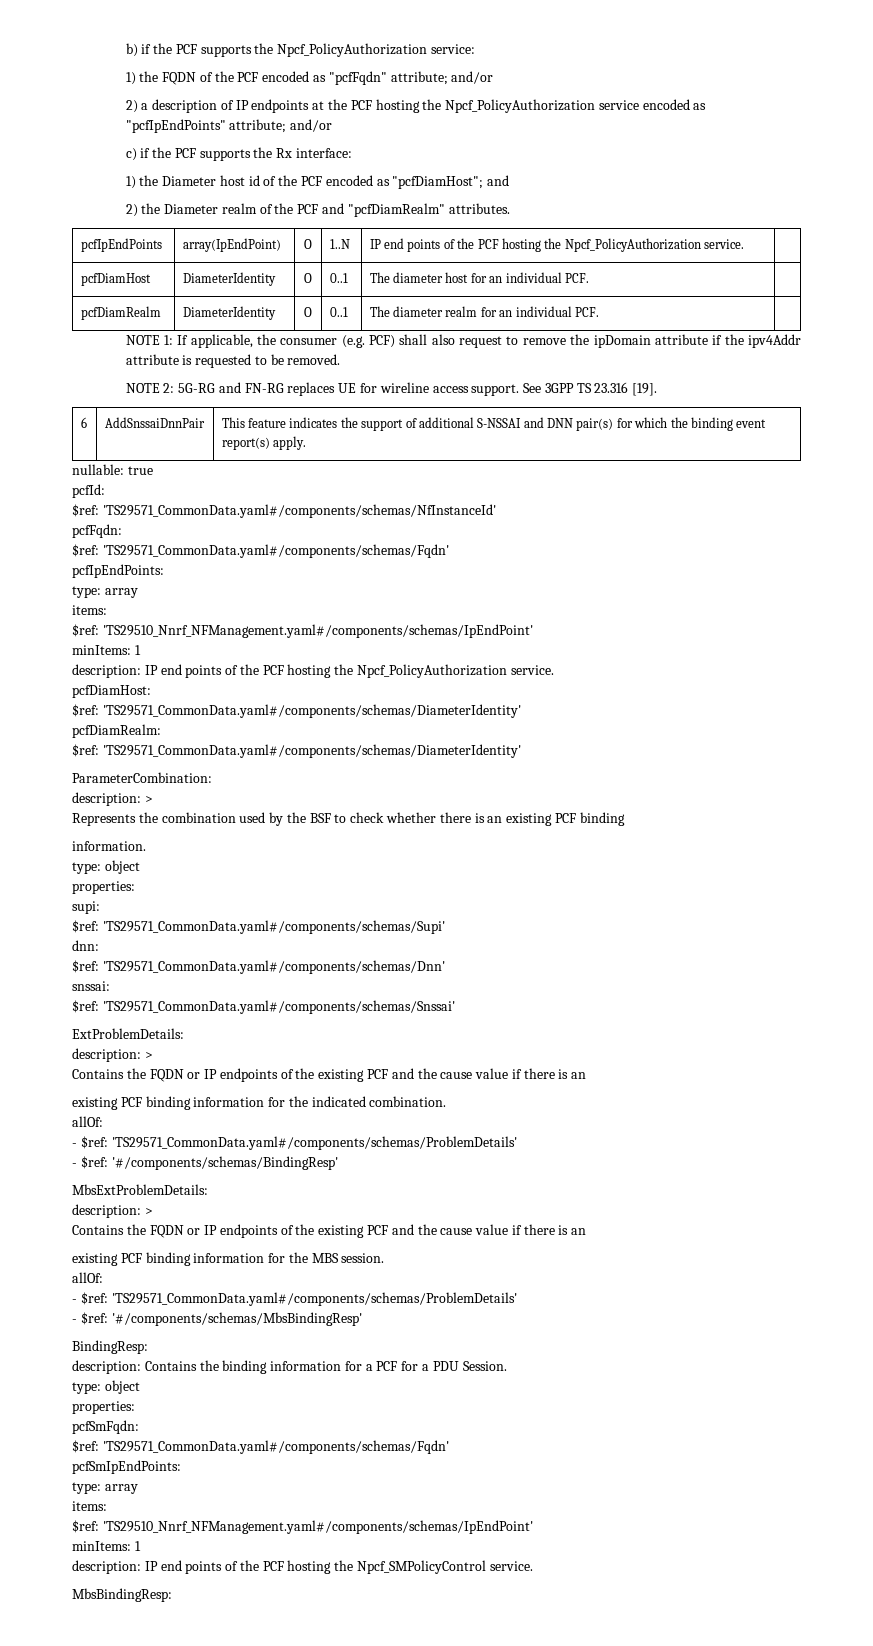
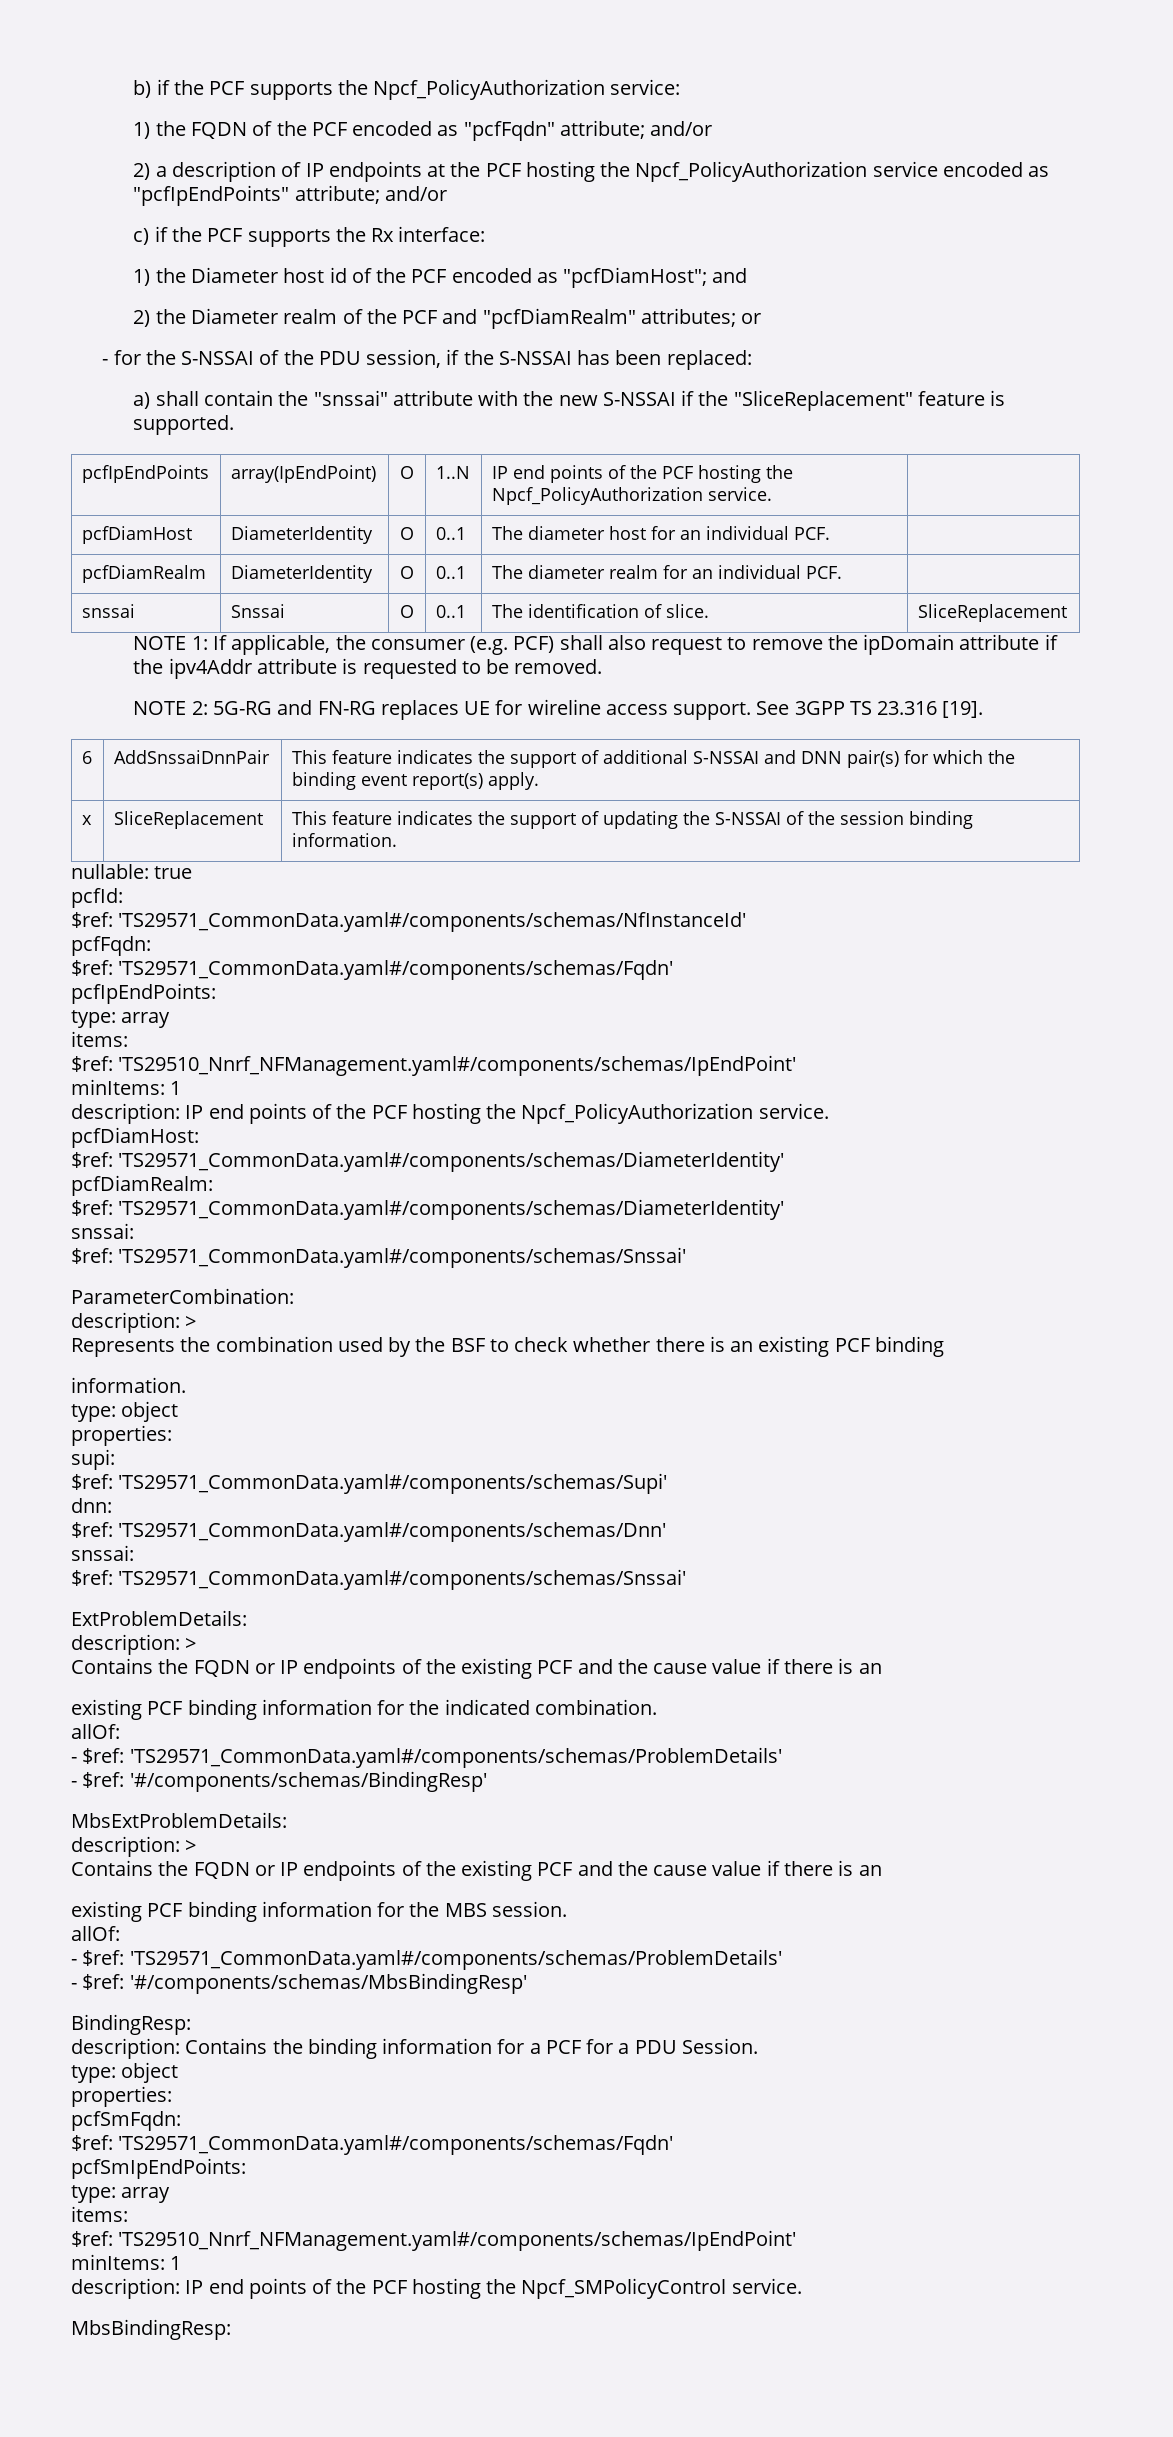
- 2) the Diameter realm of the PCF and "pcfDiamRealm" attributes.
+ 2) the Diameter realm of the PCF and "pcfDiamRealm" attributes; or
+ - for the S-NSSAI of the PDU session, if the S-NSSAI has been replaced:
+ a) shall contain the "snssai" attribute with the new S-NSSAI if the "SliceReplacement" feature is supported.
+ snssai | Snssai | O | 0..1 | The identification of slice. | SliceReplacement
+ x | SliceReplacement | This feature indicates the support of updating the S-NSSAI of the session binding information.
  pcfDiamRealm:
  $ref: 'TS29571_CommonData.yaml#/components/schemas/DiameterIdentity'
+ snssai:
+ $ref: 'TS29571_CommonData.yaml#/components/schemas/Snssai'

